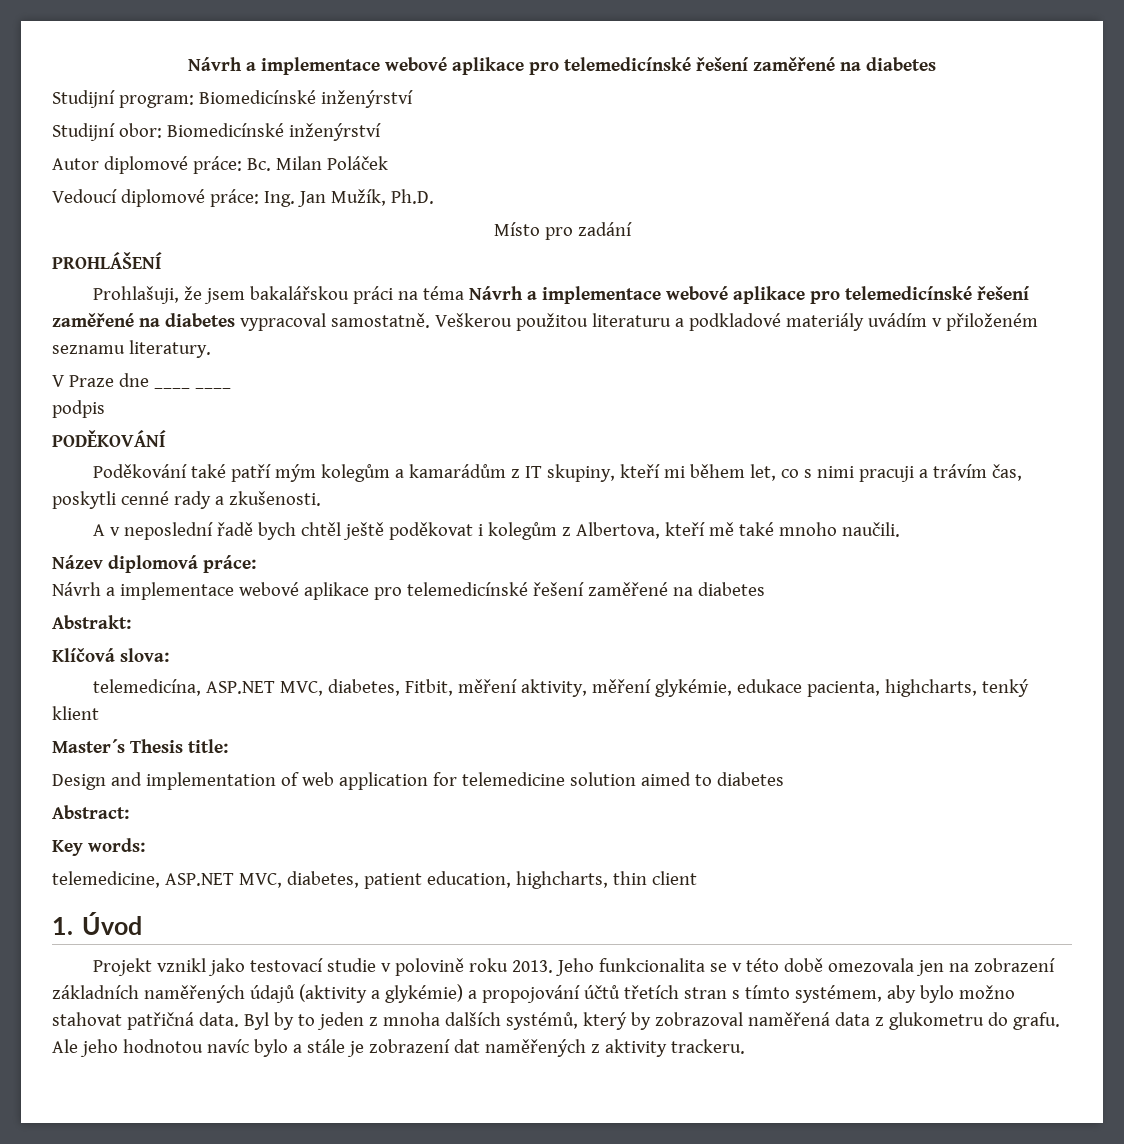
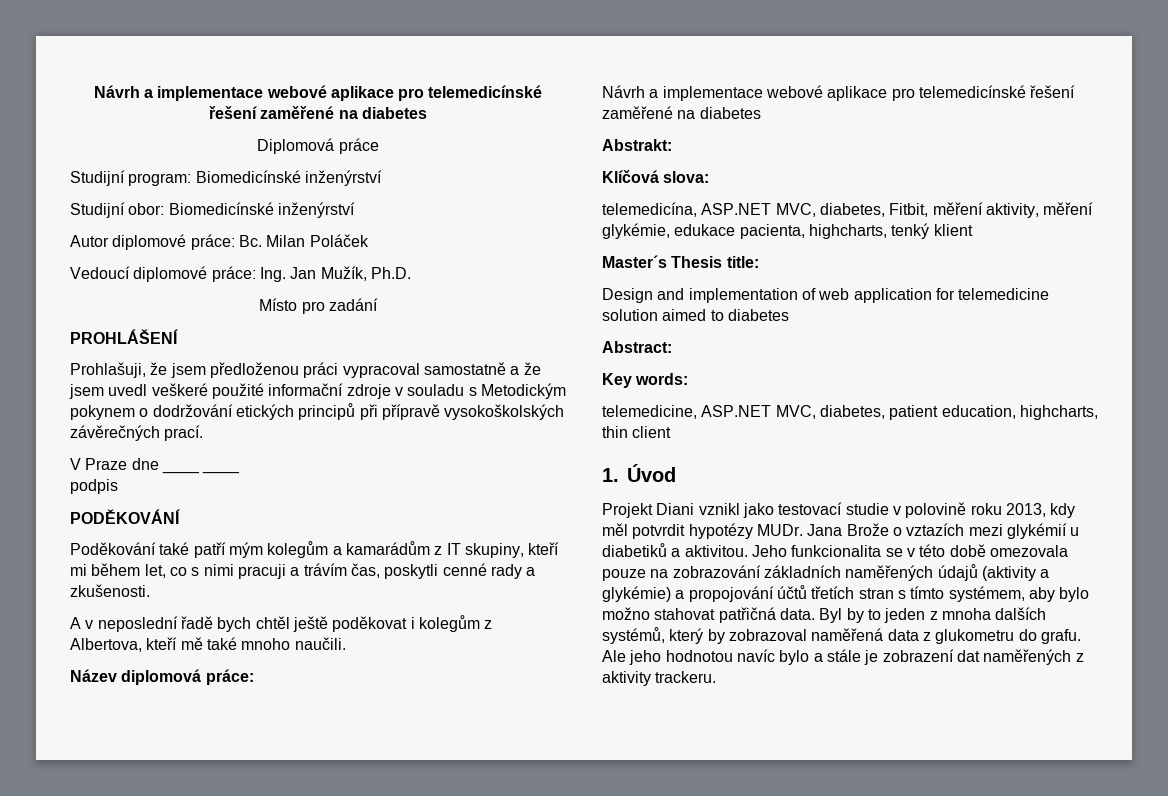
+ Diplomová práce
- Prohlašuji, že jsem bakalářskou práci na téma Návrh a implementace webové aplikace pro telemedicínské řešení zaměřené na diabetes vypracoval samostatně. Veškerou použitou literaturu a podkladové materiály uvádím v přiloženém seznamu literatury.
+ Prohlašuji, že jsem předloženou práci vypracoval samostatně a že jsem uvedl veškeré použité informační zdroje v souladu s Metodickým pokynem o dodržování etických principů při přípravě vysokoškolských závěrečných prací.
- Projekt vznikl jako testovací studie v polovině roku 2013.
+ Projekt Diani vznikl jako testovací studie v polovině roku 2013, kdy měl potvrdit hypotézy MUDr. Jana Brože o vztazích mezi glykémií u diabetiků a aktivitou.
- Jeho funkcionalita se v této době omezovala jen na zobrazení základních naměřených údajů (aktivity a glykémie) a propojování účtů třetích stran s tímto systémem, aby bylo možno stahovat patřičná data.
+ Jeho funkcionalita se v této době omezovala pouze na zobrazování základních naměřených údajů (aktivity a glykémie) a propojování účtů třetích stran s tímto systémem, aby bylo možno stahovat patřičná data.

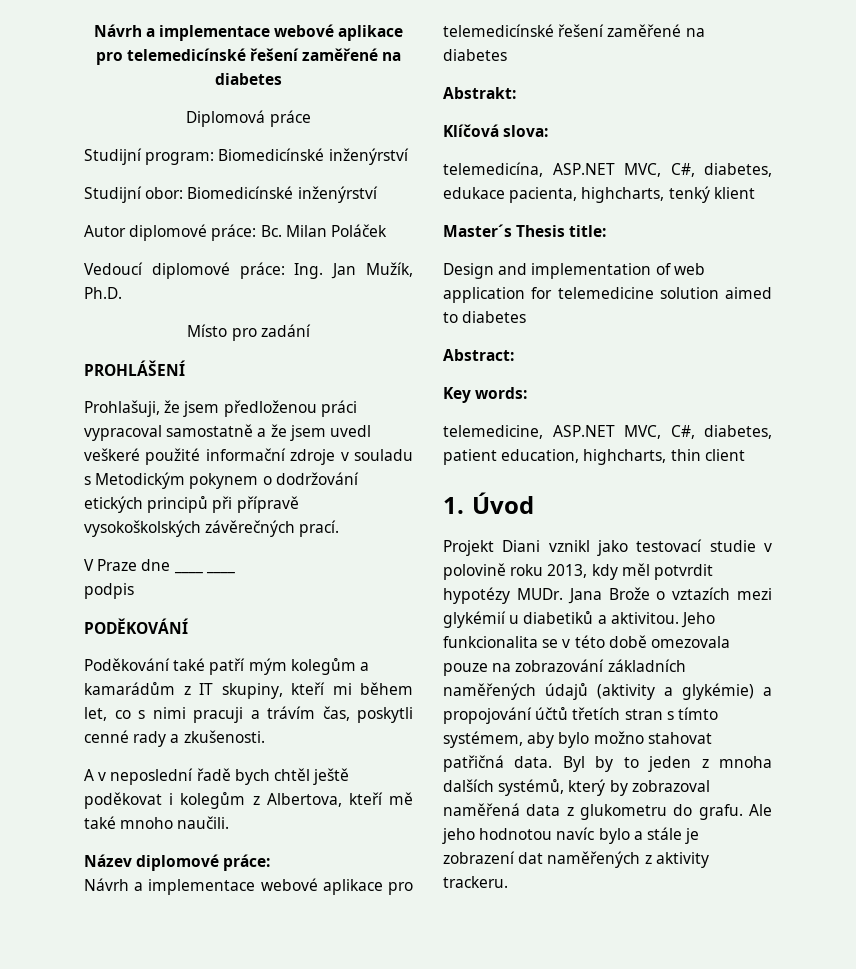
- Název diplomová práce:
+ Název diplomové práce:
- telemedicína, ASP.NET MVC, diabetes, Fitbit, měření aktivity, měření glykémie, edukace pacienta, highcharts, tenký klient
+ telemedicína, ASP.NET MVC, C#, diabetes, edukace pacienta, highcharts, tenký klient
- telemedicine, ASP.NET MVC, diabetes, patient education, highcharts, thin client
+ telemedicine, ASP.NET MVC, C#, diabetes, patient education, highcharts, thin client

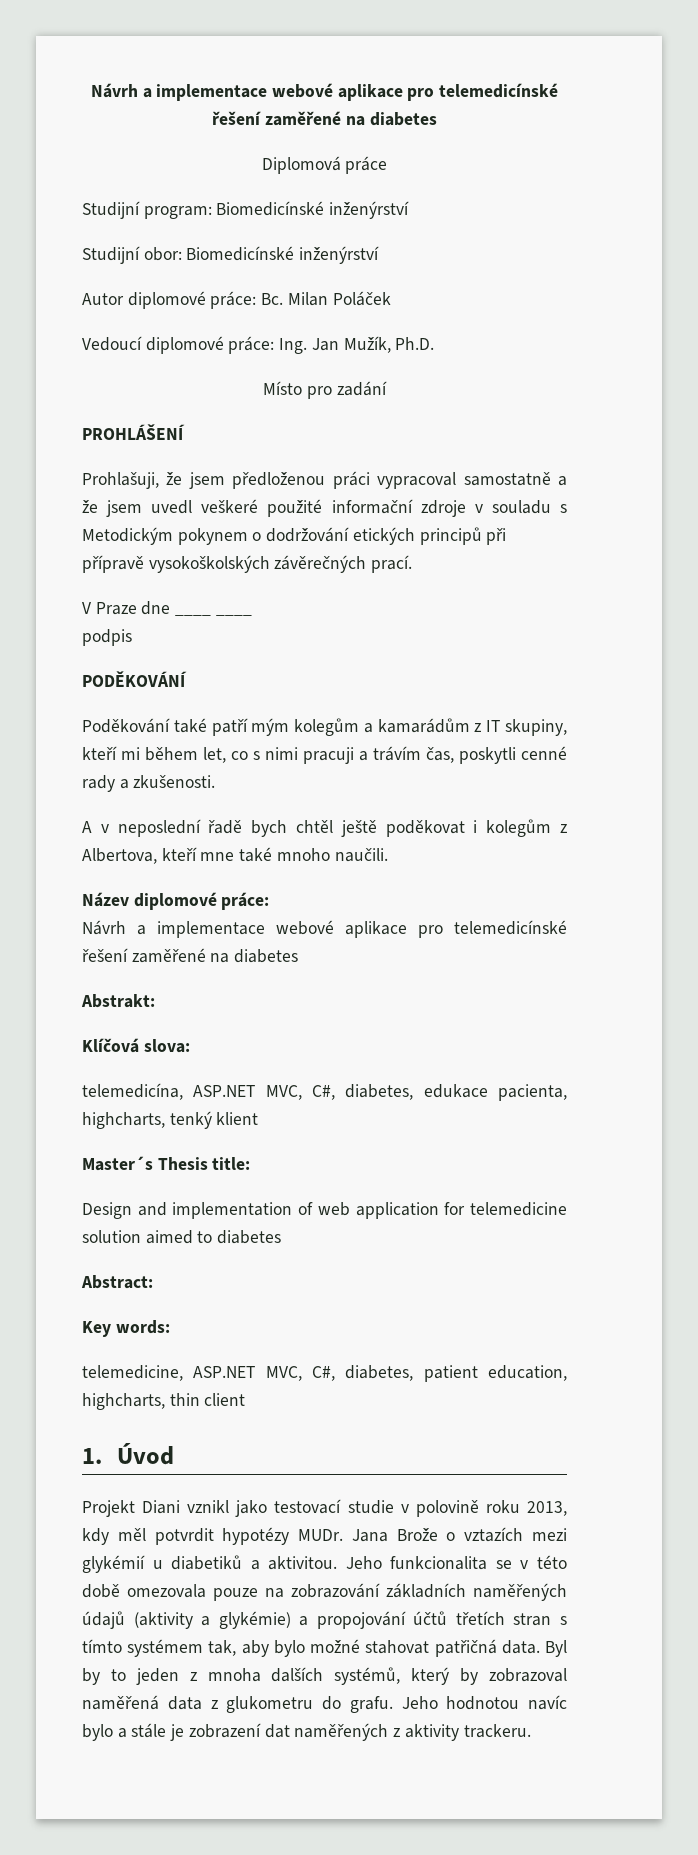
- A v neposlední řadě bych chtěl ještě poděkovat i kolegům z Albertova, kteří mě také mnoho naučili.
+ A v neposlední řadě bych chtěl ještě poděkovat i kolegům z Albertova, kteří mne také mnoho naučili.
- Jeho funkcionalita se v této době omezovala pouze na zobrazování základních naměřených údajů (aktivity a glykémie) a propojování účtů třetích stran s tímto systémem, aby bylo možno stahovat patřičná data.
+ Jeho funkcionalita se v této době omezovala pouze na zobrazování základních naměřených údajů (aktivity a glykémie) a propojování účtů třetích stran s tímto systémem tak, aby bylo možné stahovat patřičná data.
- Ale jeho hodnotou navíc bylo a stále je zobrazení dat naměřených z aktivity trackeru.
+ Jeho hodnotou navíc bylo a stále je zobrazení dat naměřených z aktivity trackeru.

